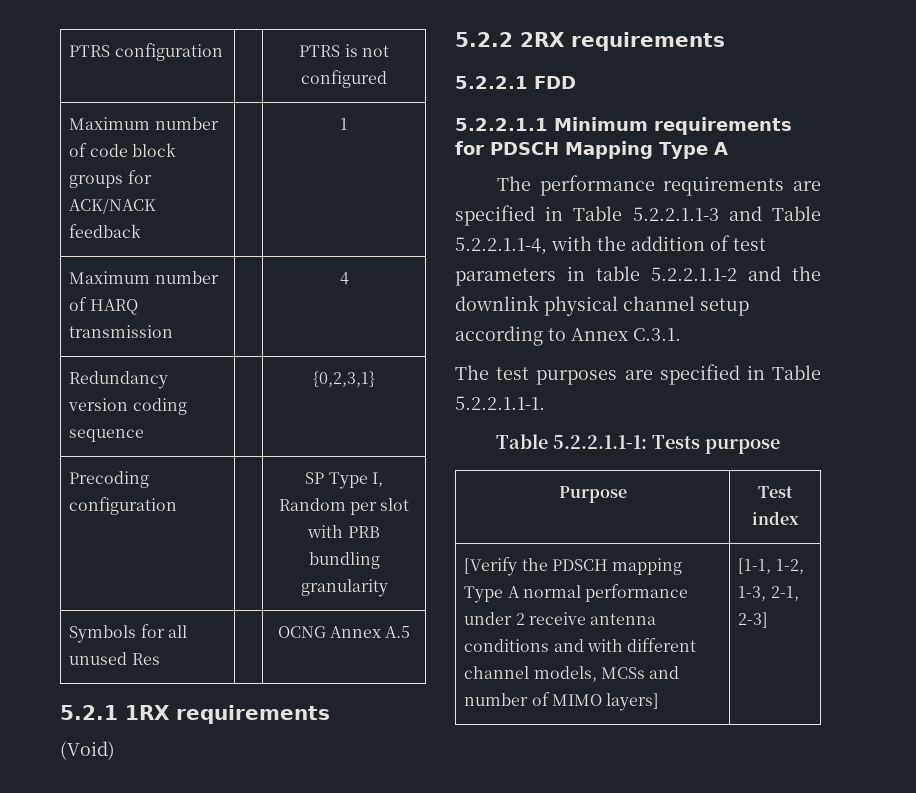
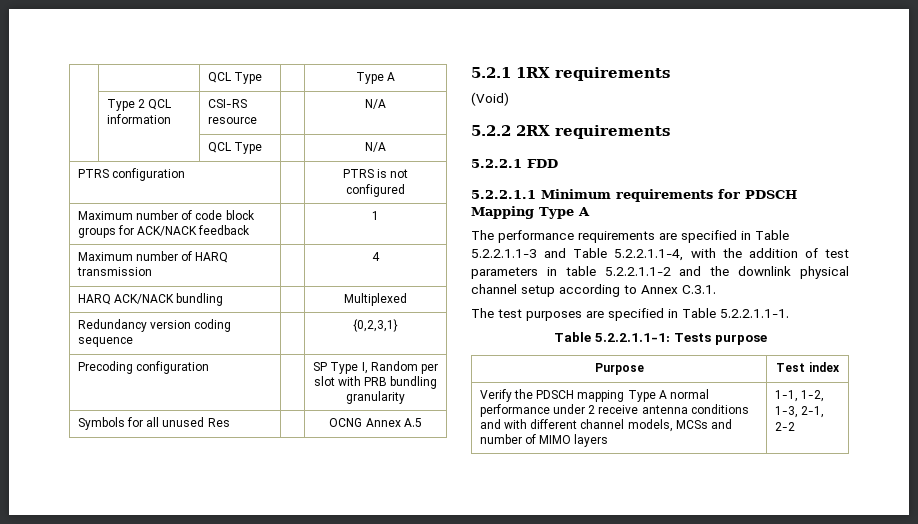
+ | | QCL Type | | Type A
+ | Type 2 QCL information | CSI-RS resource | | N/A
+ | | QCL Type | | N/A
+ HARQ ACK/NACK bundling | | Multiplexed
- [Verify the PDSCH mapping Type A normal performance under 2 receive antenna conditions and with different channel models, MCSs and number of MIMO layers] | [1-1, 1-2, 1-3, 2-1, 2-3]
+ Verify the PDSCH mapping Type A normal performance under 2 receive antenna conditions and with different channel models, MCSs and number of MIMO layers | 1-1, 1-2, 1-3, 2-1, 2-2

